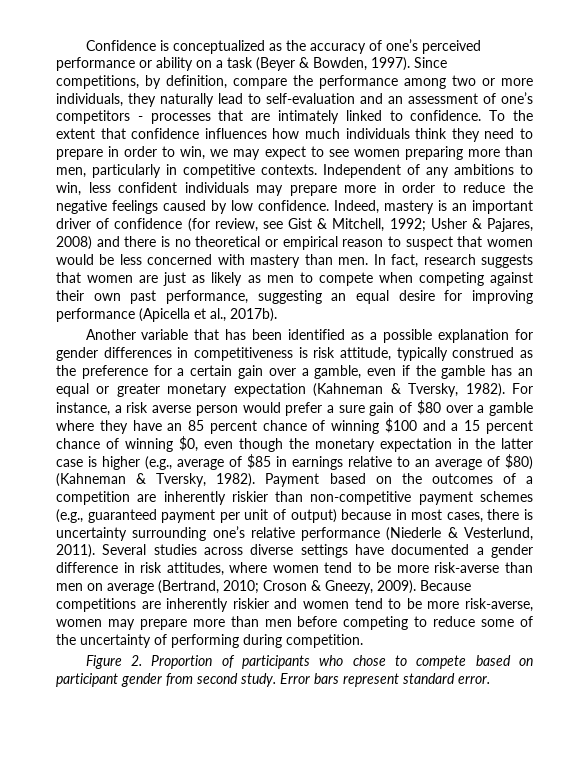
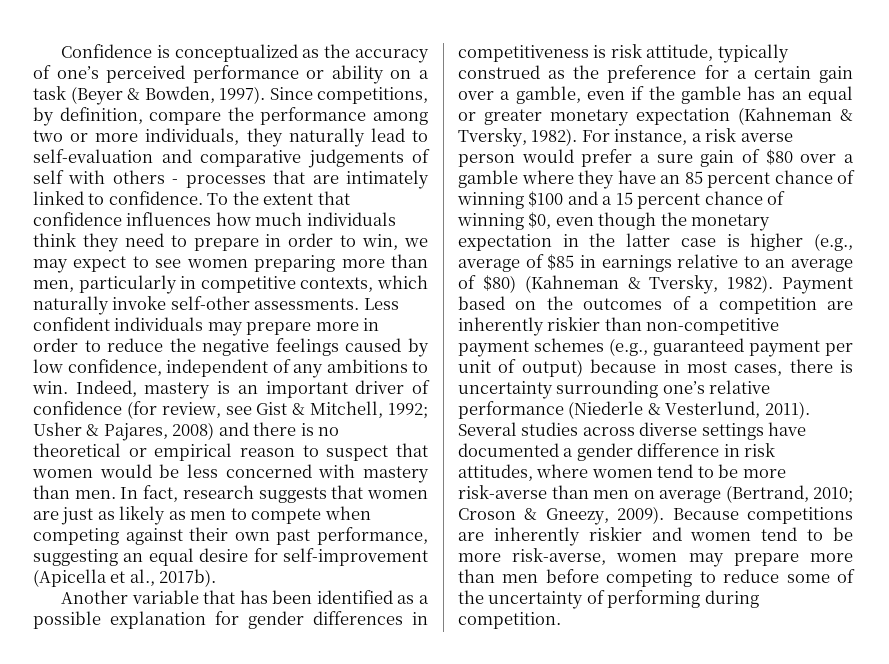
- Since competitions, by definition, compare the performance among two or more individuals, they naturally lead to self-evaluation and an assessment of one’s competitors - processes that are intimately linked to confidence.
+ Since competitions, by definition, compare the performance among two or more individuals, they naturally lead to self-evaluation and comparative judgements of self with others - processes that are intimately linked to confidence.
- To the extent that confidence influences how much individuals think they need to prepare in order to win, we may expect to see women preparing more than men, particularly in competitive contexts. Independent of any ambitions to win, less confident individuals may prepare more in order to reduce the negative feelings caused by low confidence.
+ To the extent that confidence influences how much individuals think they need to prepare in order to win, we may expect to see women preparing more than men, particularly in competitive contexts, which naturally invoke self-other assessments. Less confident individuals may prepare more in order to reduce the negative feelings caused by low confidence, independent of any ambitions to win.
- In fact, research suggests that women are just as likely as men to compete when competing against their own past performance, suggesting an equal desire for improving performance (Apicella et al., 2017b).
+ In fact, research suggests that women are just as likely as men to compete when competing against their own past performance, suggesting an equal desire for self-improvement (Apicella et al., 2017b).
- Figure 2. Proportion of participants who chose to compete based on participant gender from second study. Error bars represent standard error.

